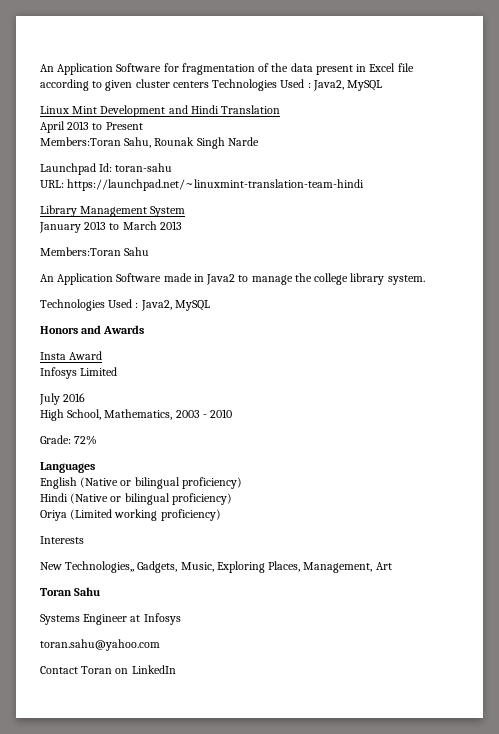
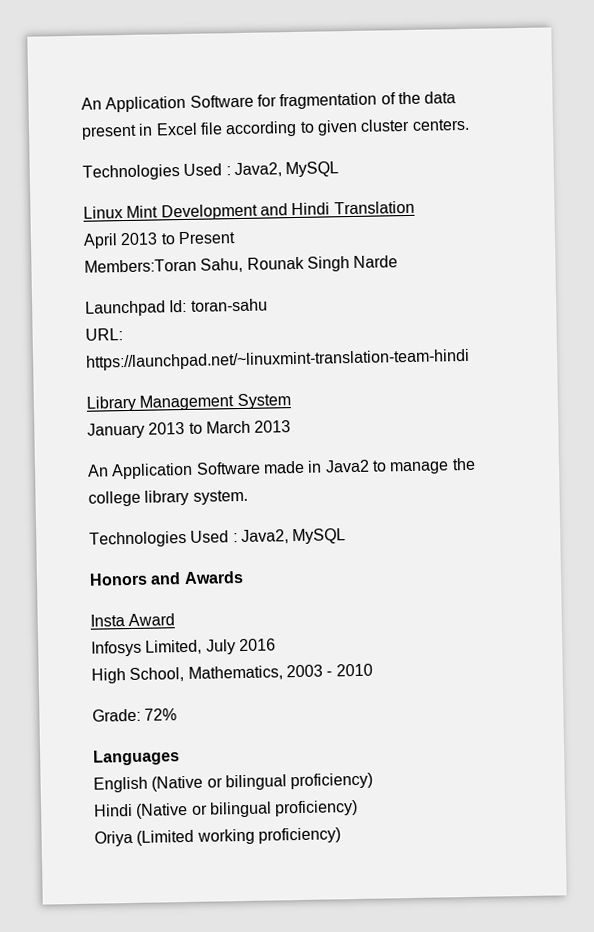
- An Application Software for fragmentation of the data present in Excel file according to given cluster centers Technologies Used : Java2, MySQL
+ An Application Software for fragmentation of the data present in Excel file according to given cluster centers.
+ Technologies Used : Java2, MySQL
- Members:Toran Sahu
- Infosys Limited
- July 2016
+ Infosys Limited, July 2016
- Interests
- New Technologies,, Gadgets, Music, Exploring Places, Management, Art
- Toran Sahu
- Systems Engineer at Infosys
- toran.sahu@yahoo.com
- Contact Toran on LinkedIn

